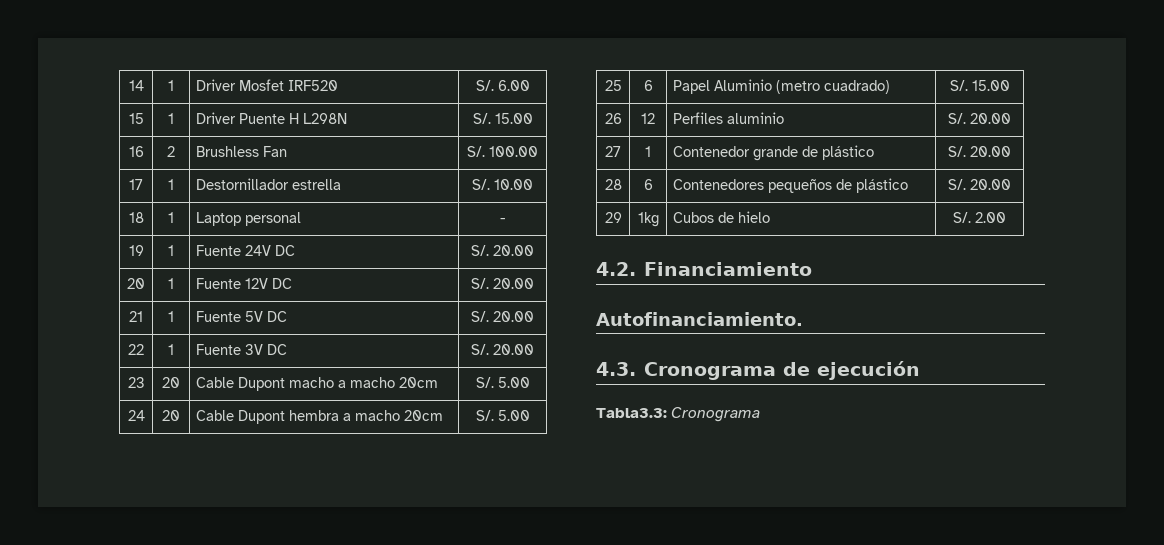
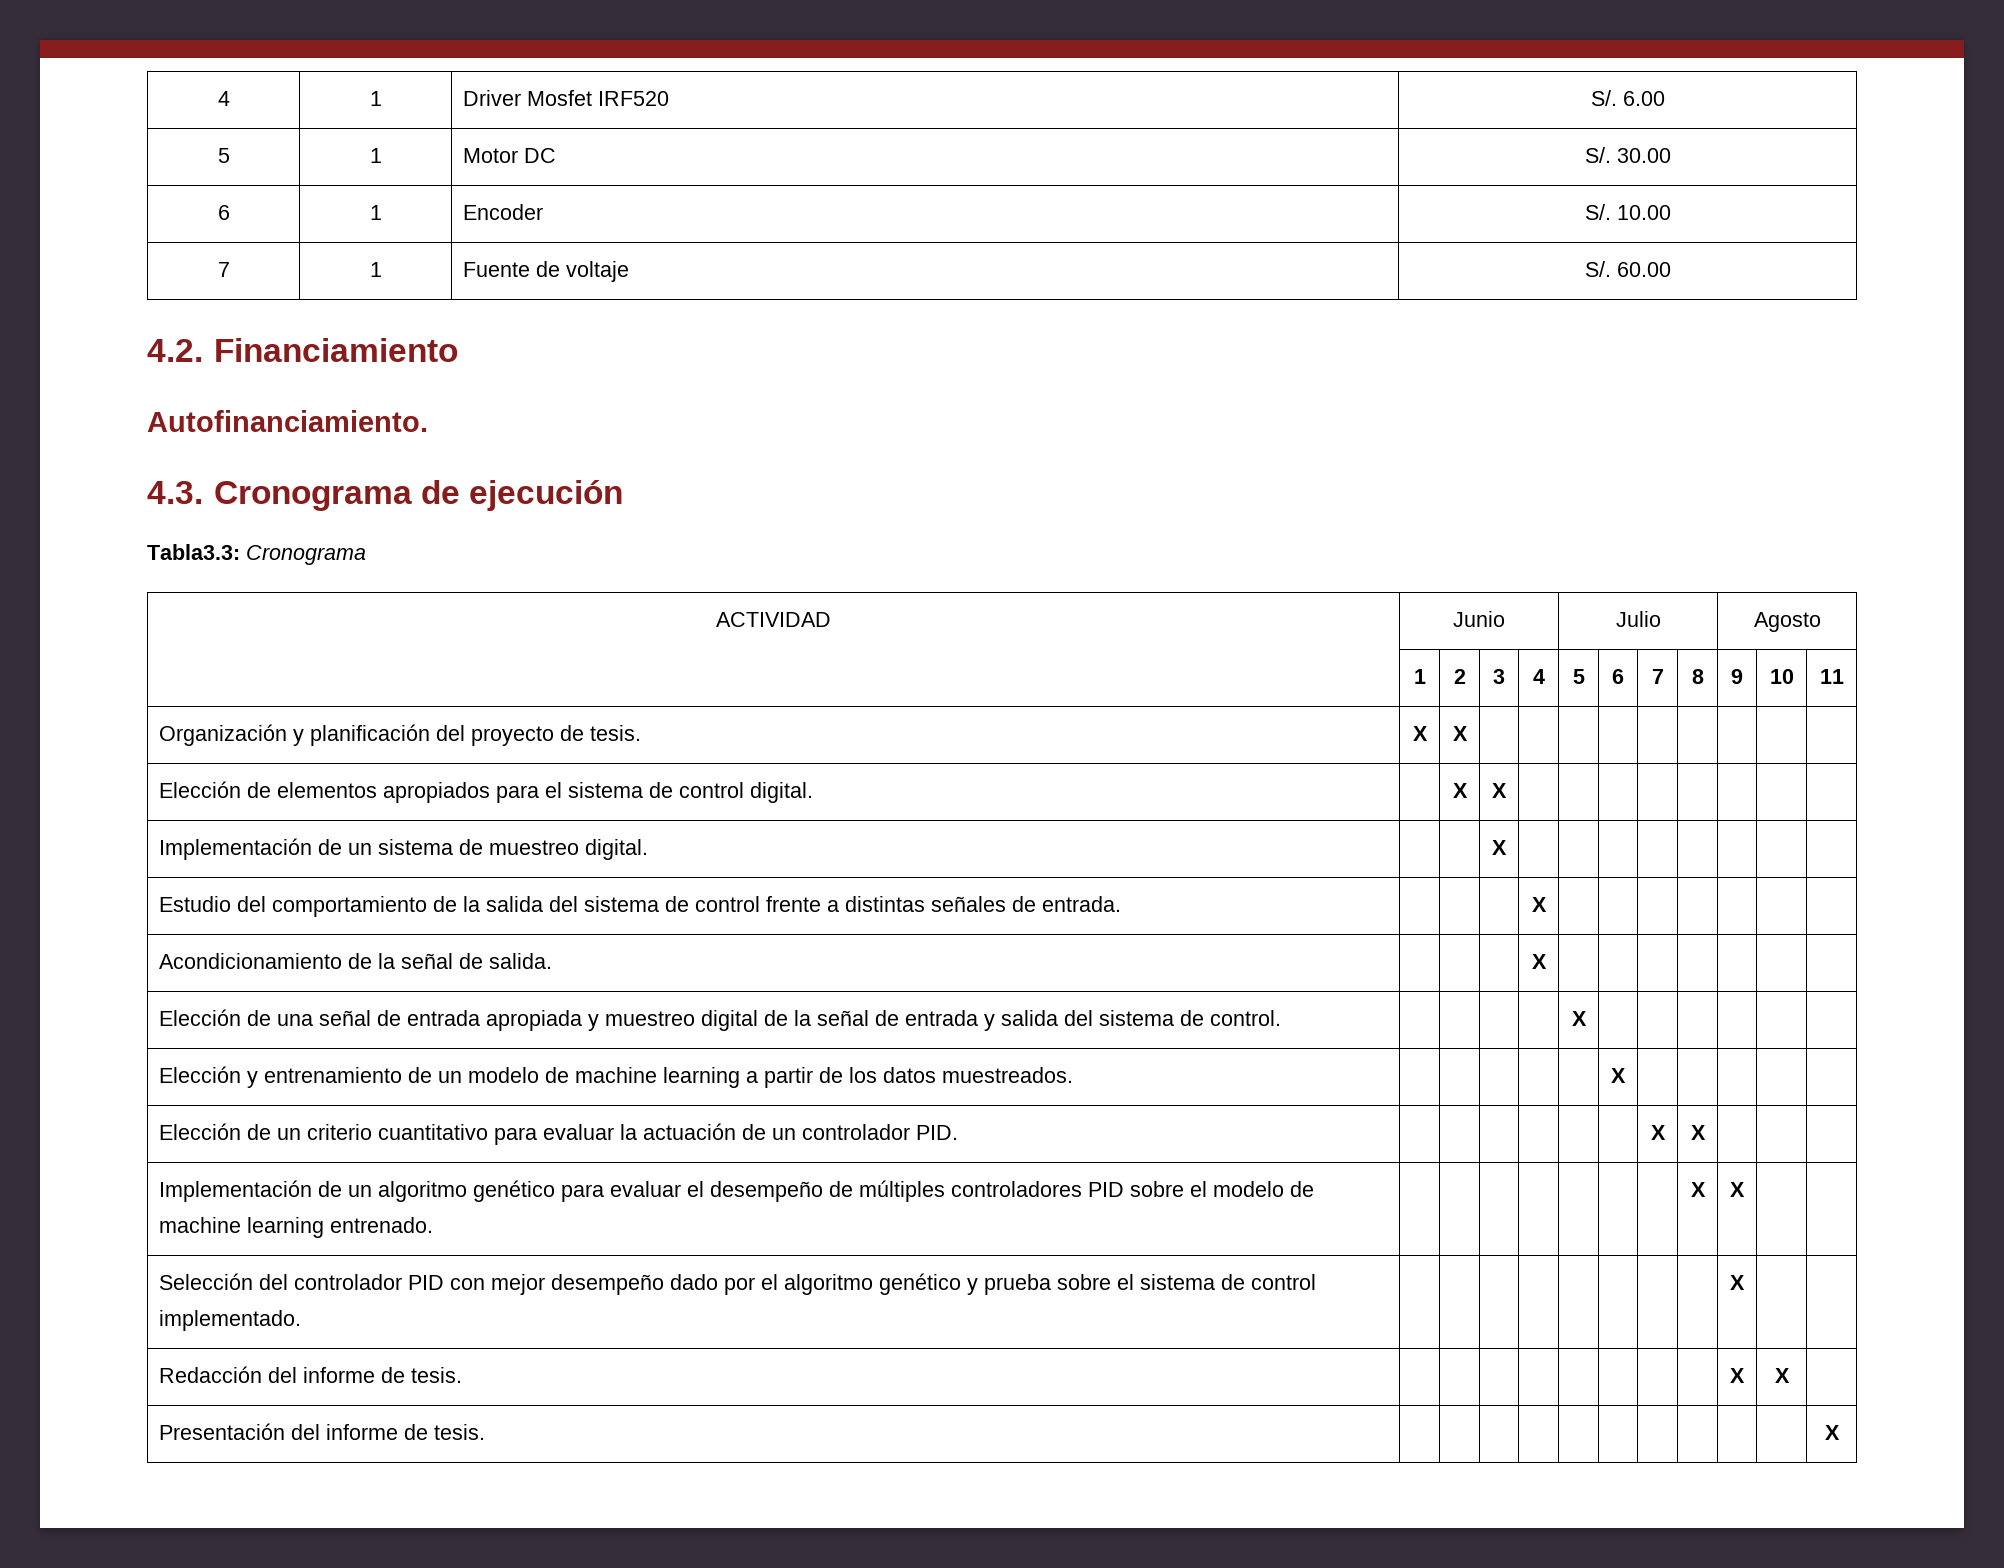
- 14 | 1 | Driver Mosfet IRF520 | S/. 6.00
+ 4 | 1 | Driver Mosfet IRF520 | S/. 6.00
- 15 | 1 | Driver Puente H L298N | S/. 15.00
- 16 | 2 | Brushless Fan | S/. 100.00
- 17 | 1 | Destornillador estrella | S/. 10.00
+ 5 | 1 | Motor DC | S/. 30.00
+ 6 | 1 | Encoder | S/. 10.00
- 18 | 1 | Laptop personal | -
- 19 | 1 | Fuente 24V DC | S/. 20.00
- 20 | 1 | Fuente 12V DC | S/. 20.00
- 21 | 1 | Fuente 5V DC | S/. 20.00
- 22 | 1 | Fuente 3V DC | S/. 20.00
- 23 | 20 | Cable Dupont macho a macho 20cm | S/. 5.00
- 24 | 20 | Cable Dupont hembra a macho 20cm | S/. 5.00
- 25 | 6 | Papel Aluminio (metro cuadrado) | S/. 15.00
- 26 | 12 | Perfiles aluminio | S/. 20.00
- 27 | 1 | Contenedor grande de plástico | S/. 20.00
- 28 | 6 | Contenedores pequeños de plástico | S/. 20.00
- 29 | 1kg | Cubos de hielo | S/. 2.00
+ 7 | 1 | Fuente de voltaje | S/. 60.00
+ ACTIVIDAD | Junio | Julio | Agosto
+ | 1 | 2 | 3 | 4 | 5 | 6 | 7 | 8 | 9 | 10 | 11
+ Organización y planificación del proyecto de tesis. | X | X | | | | | | | | |
+ Elección de elementos apropiados para el sistema de control digital. | | X | X | | | | | | | |
+ Implementación de un sistema de muestreo digital. | | | X | | | | | | | |
+ Estudio del comportamiento de la salida del sistema de control frente a distintas señales de entrada. | | | | X | | | | | | |
+ Acondicionamiento de la señal de salida. | | | | X | | | | | | |
+ Elección de una señal de entrada apropiada y muestreo digital de la señal de entrada y salida del sistema de control. | | | | | X | | | | | |
+ Elección y entrenamiento de un modelo de machine learning a partir de los datos muestreados. | | | | | | X | | | | |
+ Elección de un criterio cuantitativo para evaluar la actuación de un controlador PID. | | | | | | | X | X | | |
+ Implementación de un algoritmo genético para evaluar el desempeño de múltiples controladores PID sobre el modelo de machine learning entrenado. | | | | | | | | X | X | |
+ Selección del controlador PID con mejor desempeño dado por el algoritmo genético y prueba sobre el sistema de control implementado. | | | | | | | | | X | |
+ Redacción del informe de tesis. | | | | | | | | | X | X |
+ Presentación del informe de tesis. | | | | | | | | | | | X

